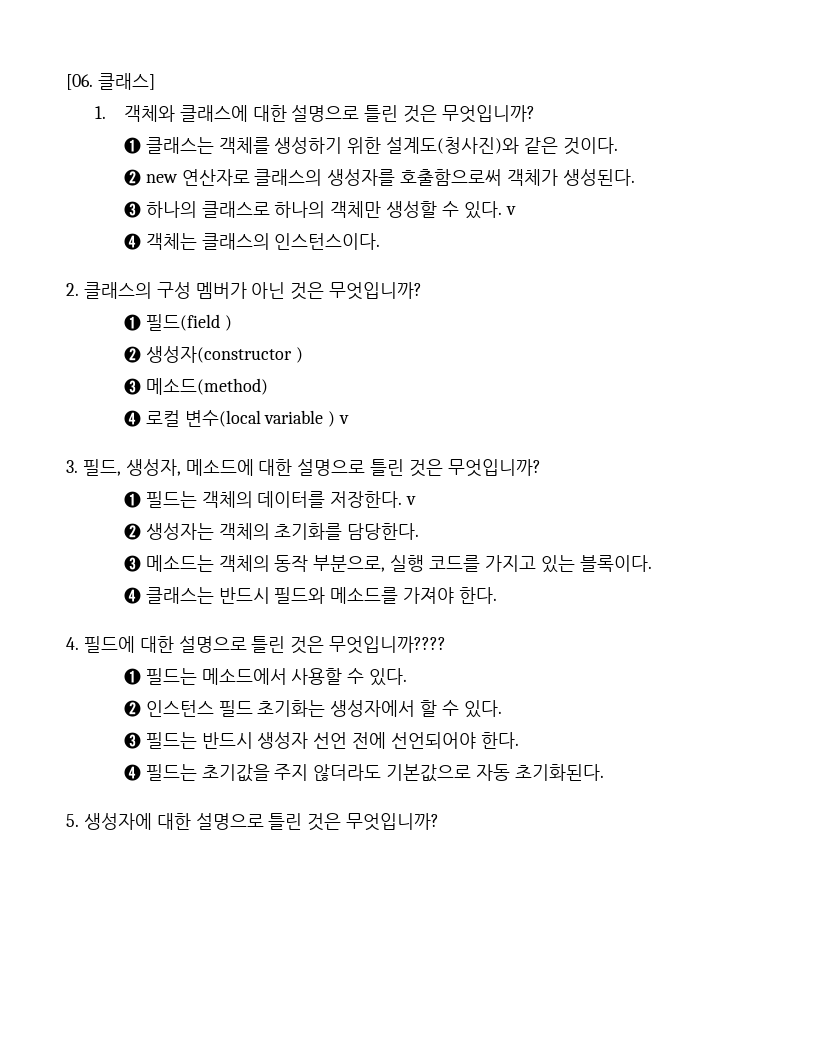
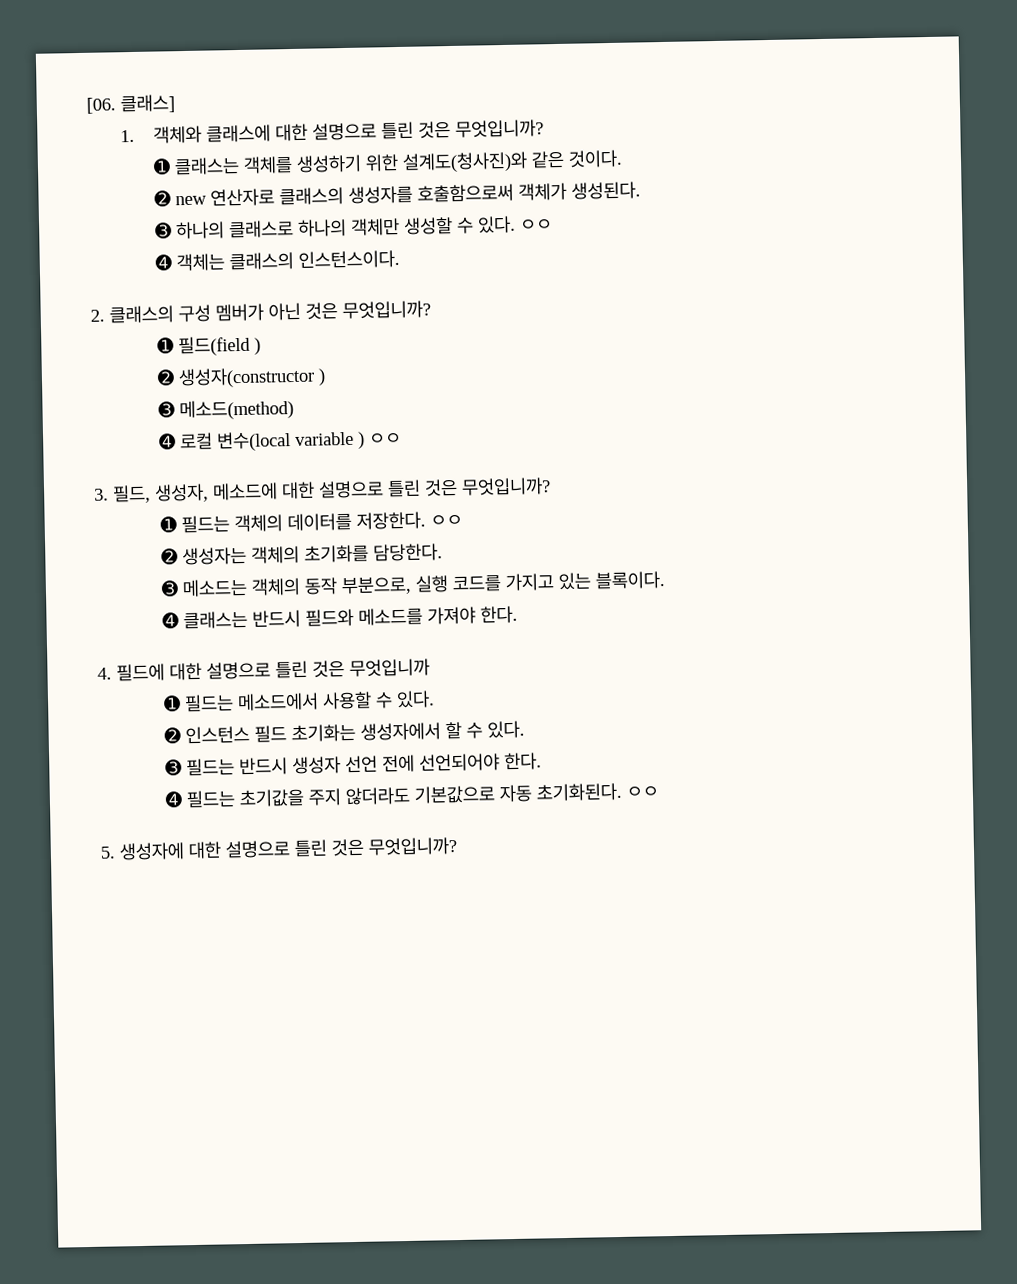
- ➌ 하나의 클래스로 하나의 객체만 생성할 수 있다. v
+ ➌ 하나의 클래스로 하나의 객체만 생성할 수 있다. ㅇㅇ
- ➍ 로컬 변수(local variable ) v
+ ➍ 로컬 변수(local variable ) ㅇㅇ
- ➊ 필드는 객체의 데이터를 저장한다. v
+ ➊ 필드는 객체의 데이터를 저장한다. ㅇㅇ
- 4. 필드에 대한 설명으로 틀린 것은 무엇입니까????
+ 4. 필드에 대한 설명으로 틀린 것은 무엇입니까
- ➍ 필드는 초기값을 주지 않더라도 기본값으로 자동 초기화된다.
+ ➍ 필드는 초기값을 주지 않더라도 기본값으로 자동 초기화된다. ㅇㅇ

